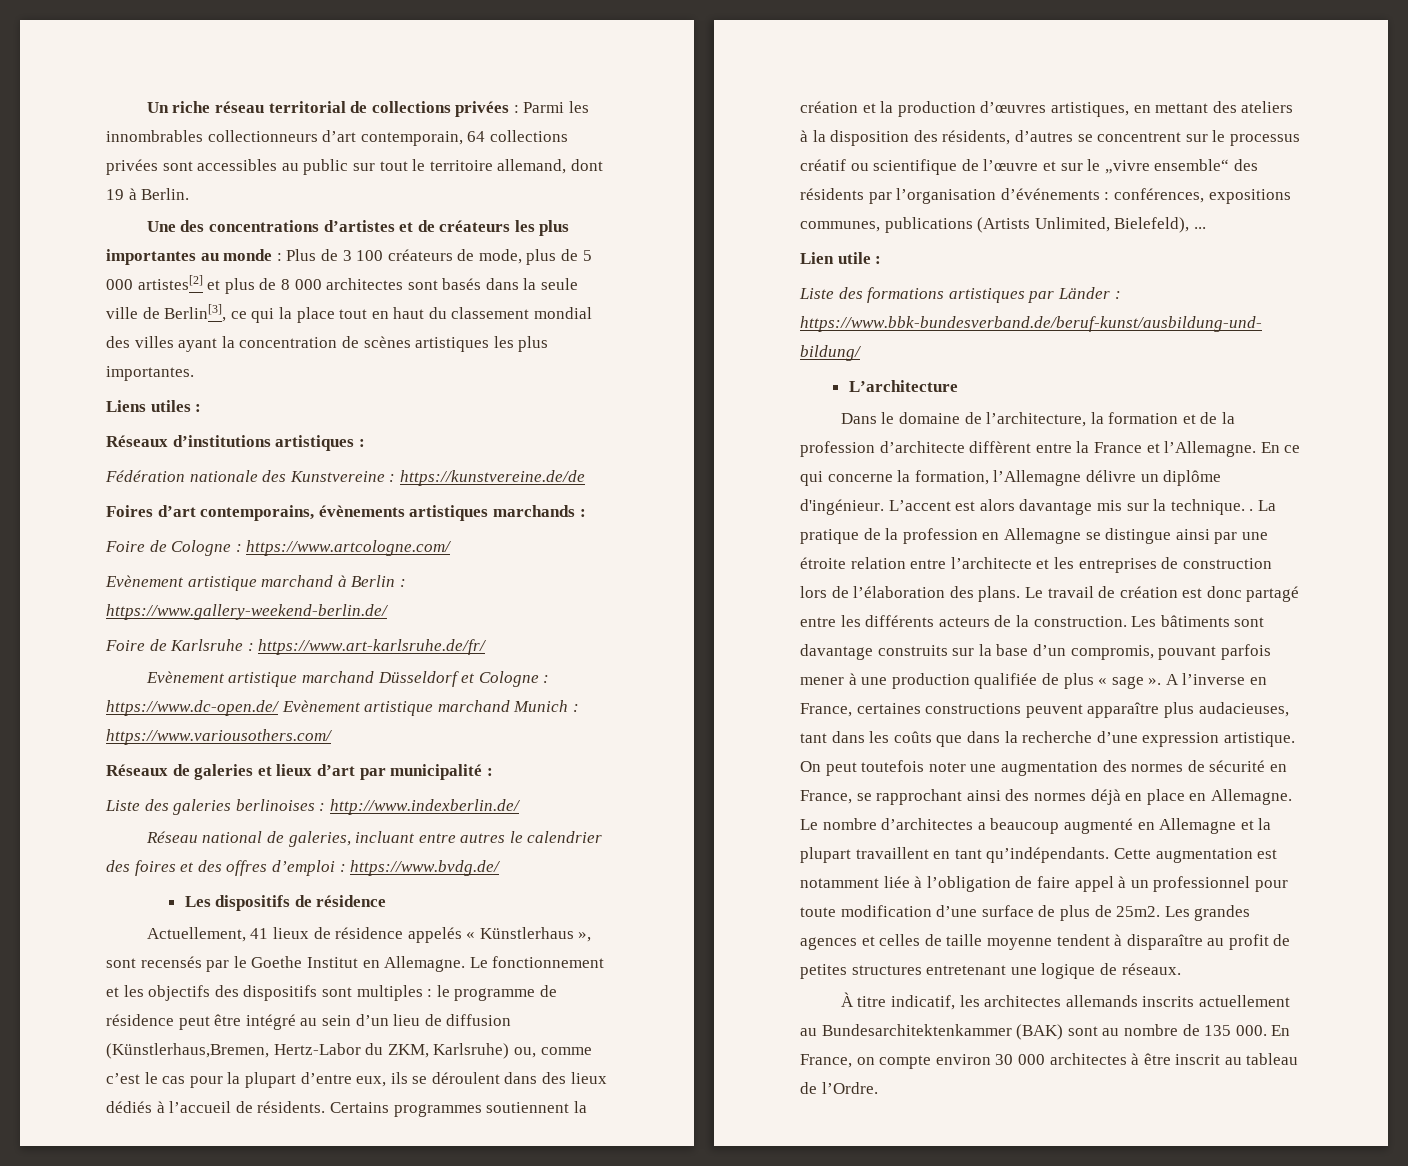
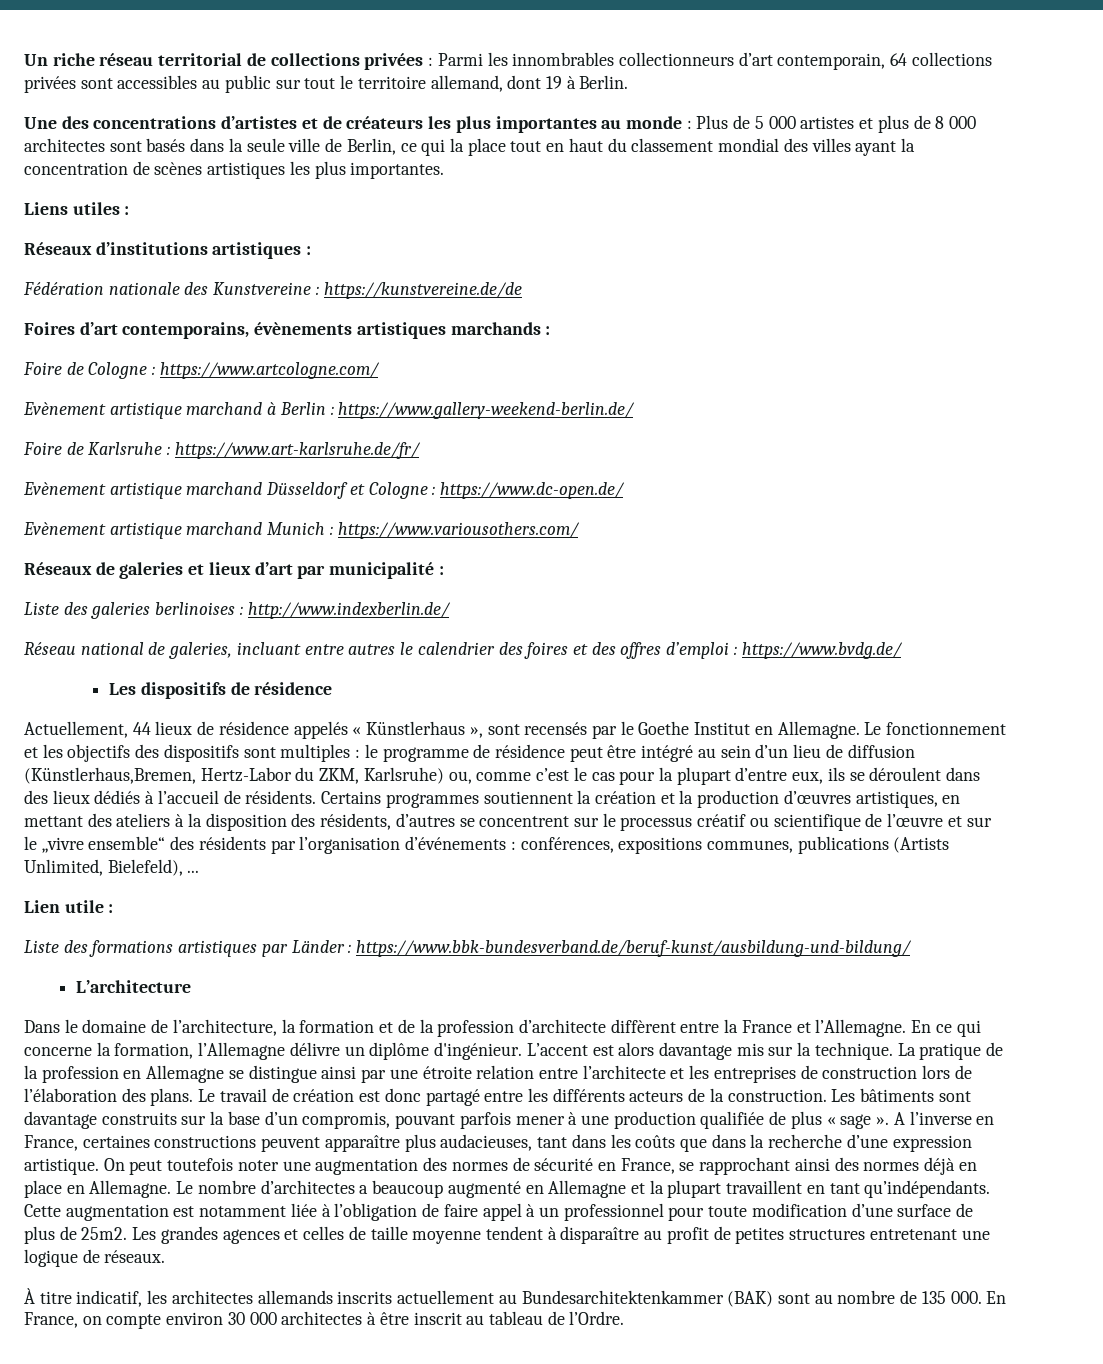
- Une des concentrations d’artistes et de créateurs les plus importantes au monde : Plus de 3 100 créateurs de mode, plus de 5 000 artistes[2] et plus de 8 000 architectes sont basés dans la seule ville de Berlin[3], ce qui la place tout en haut du classement mondial des villes ayant la concentration de scènes artistiques les plus importantes.
+ Une des concentrations d’artistes et de créateurs les plus importantes au monde : Plus de 5 000 artistes et plus de 8 000 architectes sont basés dans la seule ville de Berlin, ce qui la place tout en haut du classement mondial des villes ayant la concentration de scènes artistiques les plus importantes.
- Evènement artistique marchand Düsseldorf et Cologne : https://www.dc-open.de/ Evènement artistique marchand Munich : https://www.variousothers.com/
+ Evènement artistique marchand Düsseldorf et Cologne : https://www.dc-open.de/
+ Evènement artistique marchand Munich : https://www.variousothers.com/
- Actuellement, 41 lieux de résidence appelés « Künstlerhaus », sont recensés par le Goethe Institut en Allemagne.
+ Actuellement, 44 lieux de résidence appelés « Künstlerhaus », sont recensés par le Goethe Institut en Allemagne.
- L’accent est alors davantage mis sur la technique. .
+ L’accent est alors davantage mis sur la technique.

